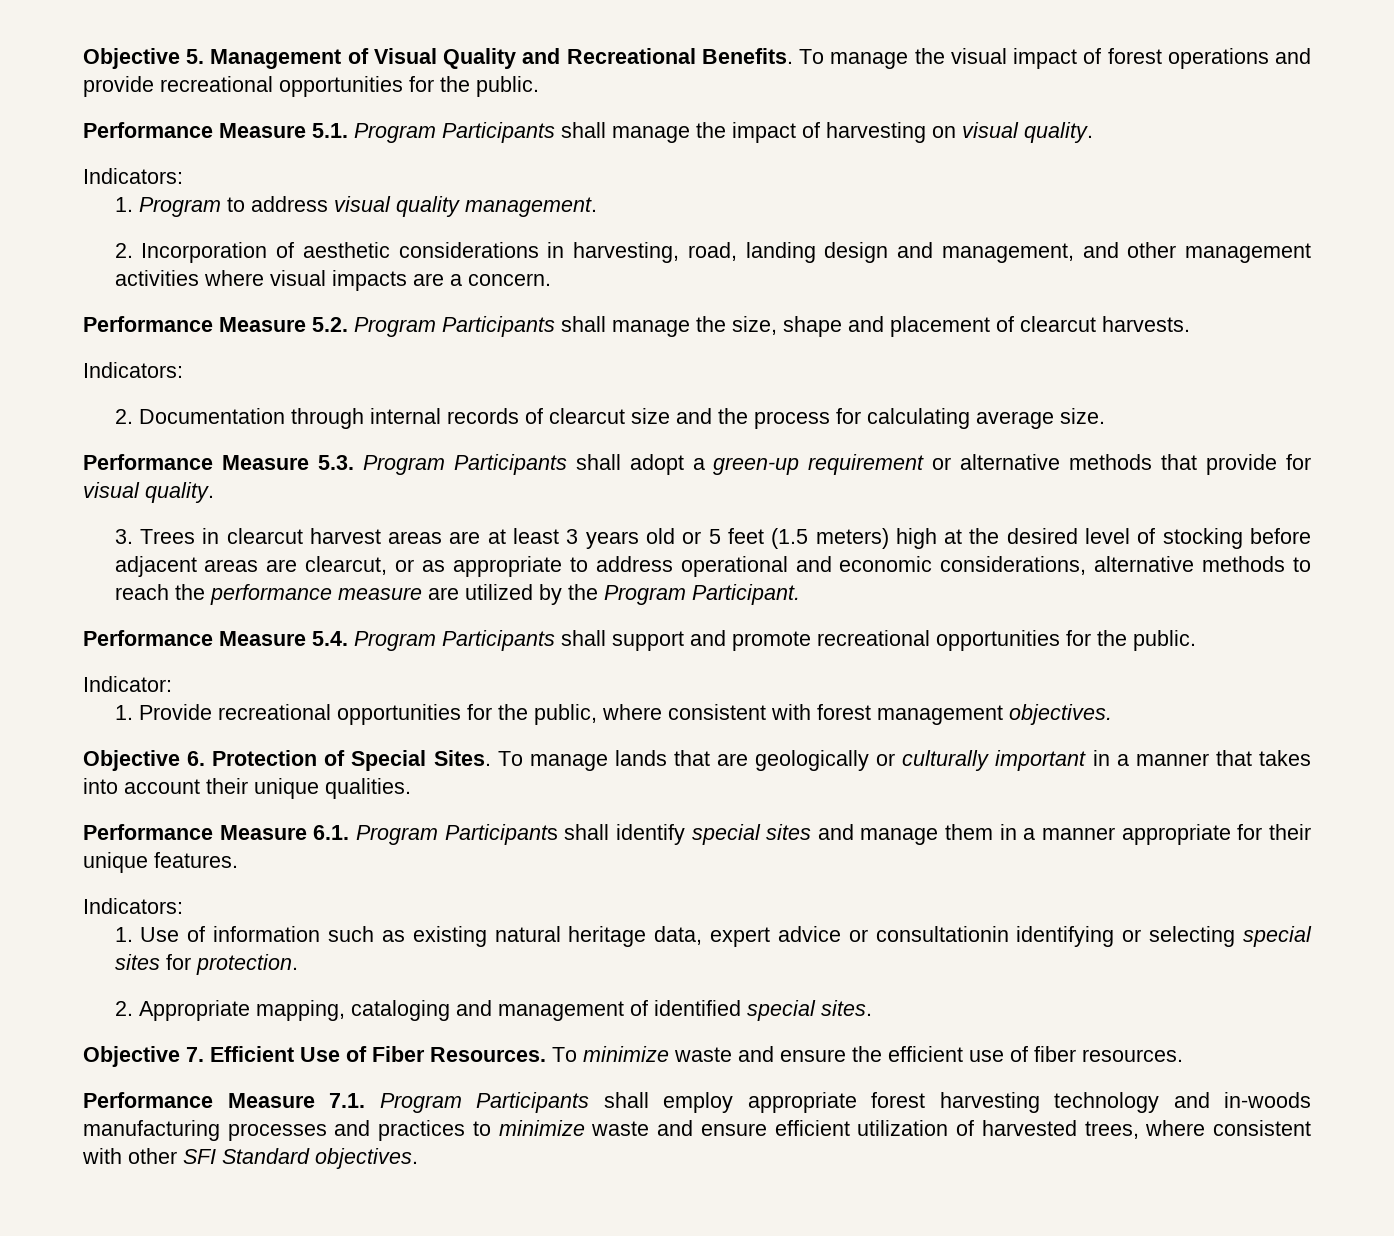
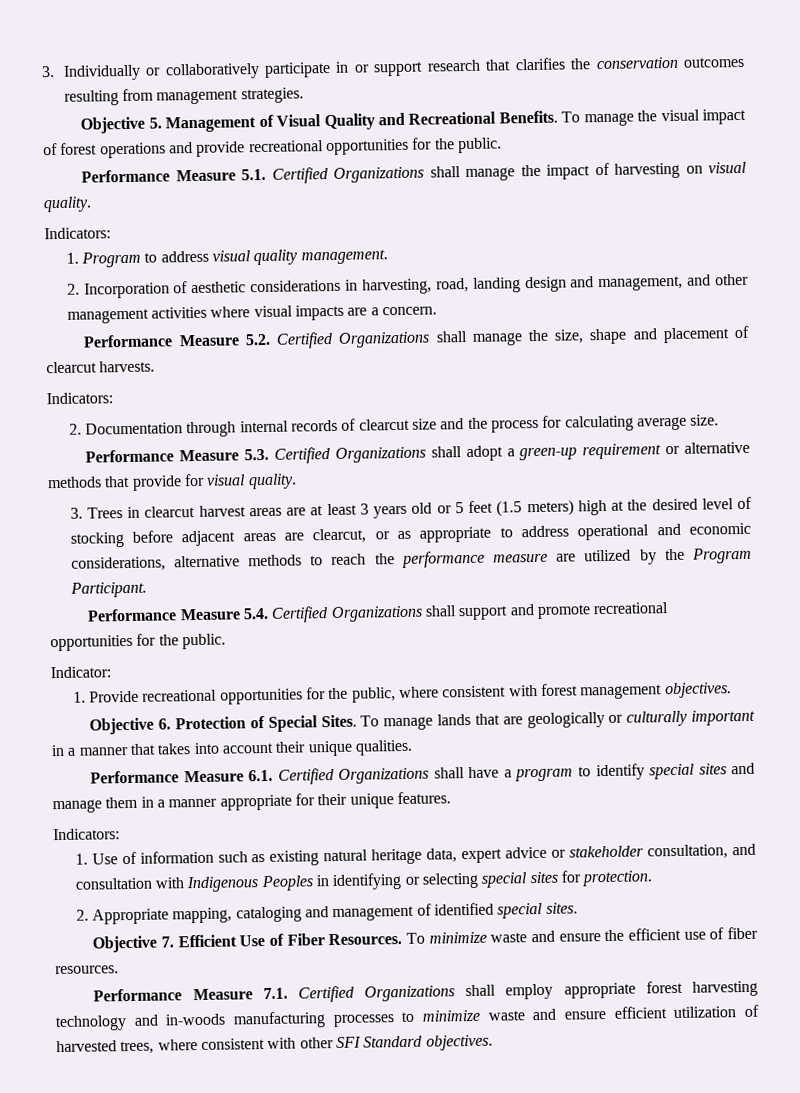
+ 3. Individually or collaboratively participate in or support research that clarifies the conservation outcomes resulting from management strategies.
- Performance Measure 5.1. Program Participants shall manage the impact of harvesting on visual quality.
+ Performance Measure 5.1. Certified Organizations shall manage the impact of harvesting on visual quality.
- Performance Measure 5.2. Program Participants shall manage the size, shape and placement of clearcut harvests.
+ Performance Measure 5.2. Certified Organizations shall manage the size, shape and placement of clearcut harvests.
- Performance Measure 5.3. Program Participants shall adopt a green-up requirement or alternative methods that provide for visual quality.
+ Performance Measure 5.3. Certified Organizations shall adopt a green-up requirement or alternative methods that provide for visual quality.
- Performance Measure 5.4. Program Participants shall support and promote recreational opportunities for the public.
+ Performance Measure 5.4. Certified Organizations shall support and promote recreational opportunities for the public.
- Performance Measure 6.1. Program Participants shall identify special sites and manage them in a manner appropriate for their unique features.
+ Performance Measure 6.1. Certified Organizations shall have a program to identify special sites and manage them in a manner appropriate for their unique features.
- 1. Use of information such as existing natural heritage data, expert advice or consultationin identifying or selecting special sites for protection.
+ 1. Use of information such as existing natural heritage data, expert advice or stakeholder consultation, and consultation with Indigenous Peoples in identifying or selecting special sites for protection.
- Performance Measure 7.1. Program Participants shall employ appropriate forest harvesting technology and in-woods manufacturing processes and practices to minimize waste and ensure efficient utilization of harvested trees, where consistent with other SFI Standard objectives.
+ Performance Measure 7.1. Certified Organizations shall employ appropriate forest harvesting technology and in-woods manufacturing processes to minimize waste and ensure efficient utilization of harvested trees, where consistent with other SFI Standard objectives.

